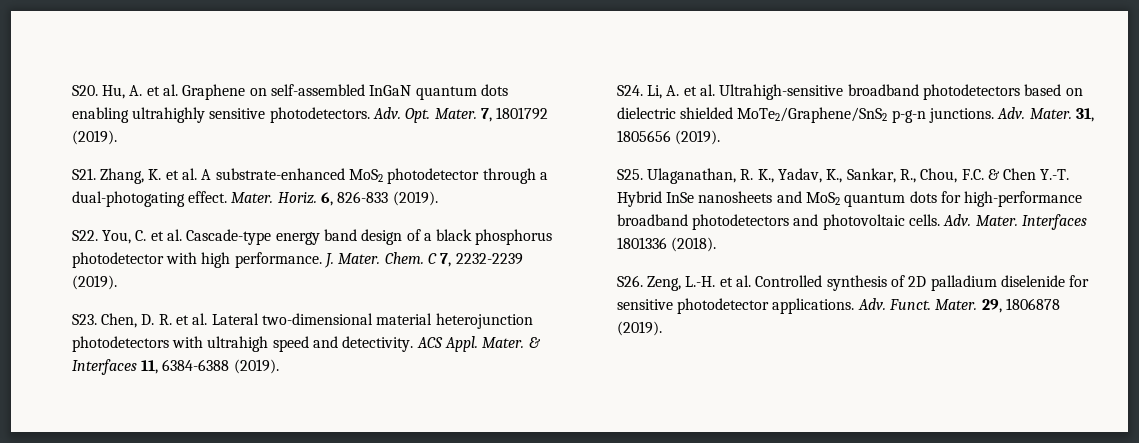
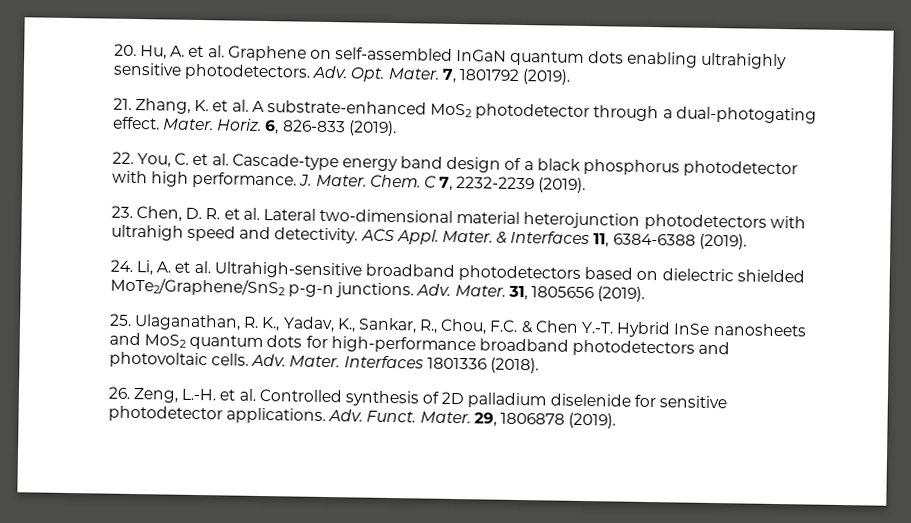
- S20. Hu, A. et al. Graphene on self-assembled InGaN quantum dots enabling ultrahighly sensitive photodetectors.
+ 20. Hu, A. et al. Graphene on self-assembled InGaN quantum dots enabling ultrahighly sensitive photodetectors.
- S21. Zhang, K. et al. A substrate-enhanced MoS2 photodetector through a dual-photogating effect.
+ 21. Zhang, K. et al. A substrate-enhanced MoS2 photodetector through a dual-photogating effect.
- S22. You, C. et al. Cascade-type energy band design of a black phosphorus photodetector with high performance.
+ 22. You, C. et al. Cascade-type energy band design of a black phosphorus photodetector with high performance.
- S23. Chen, D. R. et al. Lateral two-dimensional material heterojunction photodetectors with ultrahigh speed and detectivity.
+ 23. Chen, D. R. et al. Lateral two-dimensional material heterojunction photodetectors with ultrahigh speed and detectivity.
- S24. Li, A. et al. Ultrahigh-sensitive broadband photodetectors based on dielectric shielded MoTe2/Graphene/SnS2 p-g-n junctions.
+ 24. Li, A. et al. Ultrahigh-sensitive broadband photodetectors based on dielectric shielded MoTe2/Graphene/SnS2 p-g-n junctions.
- S25. Ulaganathan, R. K., Yadav, K., Sankar, R., Chou, F.C. & Chen Y.-T. Hybrid InSe nanosheets and MoS2 quantum dots for high-performance broadband photodetectors and photovoltaic cells.
+ 25. Ulaganathan, R. K., Yadav, K., Sankar, R., Chou, F.C. & Chen Y.-T. Hybrid InSe nanosheets and MoS2 quantum dots for high-performance broadband photodetectors and photovoltaic cells.
- S26. Zeng, L.-H. et al. Controlled synthesis of 2D palladium diselenide for sensitive photodetector applications.
+ 26. Zeng, L.-H. et al. Controlled synthesis of 2D palladium diselenide for sensitive photodetector applications.

